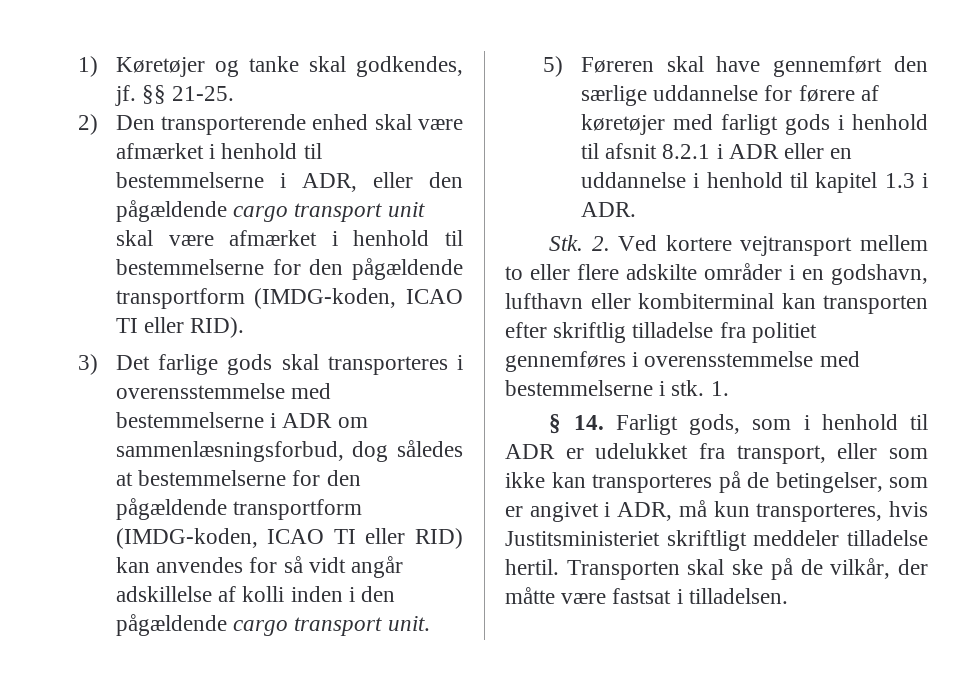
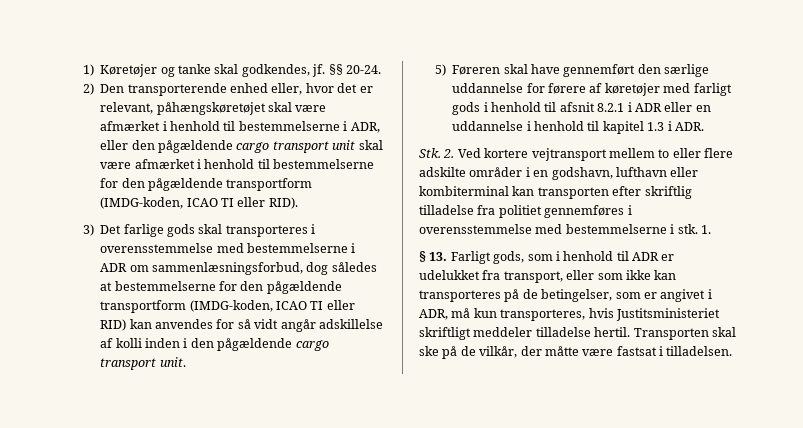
- §§ 21-25.
+ §§ 20-24.
- 2) Den transporterende enhed skal være afmærket i henhold til bestemmelserne i ADR, eller den pågældende cargo transport unit skal være afmærket i henhold til bestemmelserne for den pågældende transportform (IMDG-koden, ICAO TI eller RID).
+ 2) Den transporterende enhed eller, hvor det er relevant, påhængskøretøjet skal være afmærket i henhold til bestemmelserne i ADR, eller den pågældende cargo transport unit skal være afmærket i henhold til bestemmelserne for den pågældende transportform (IMDG-koden, ICAO TI eller RID).
- § 14. Farligt gods, som i henhold til ADR er udelukket fra transport, eller som ikke kan transporteres på de betingelser, som er angivet i ADR, må kun transporteres, hvis Justitsministeriet skriftligt meddeler tilladelse hertil.
+ § 13. Farligt gods, som i henhold til ADR er udelukket fra transport, eller som ikke kan transporteres på de betingelser, som er angivet i ADR, må kun transporteres, hvis Justitsministeriet skriftligt meddeler tilladelse hertil.

